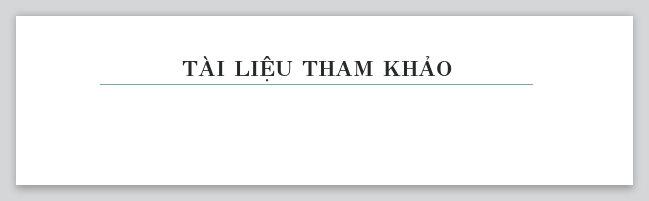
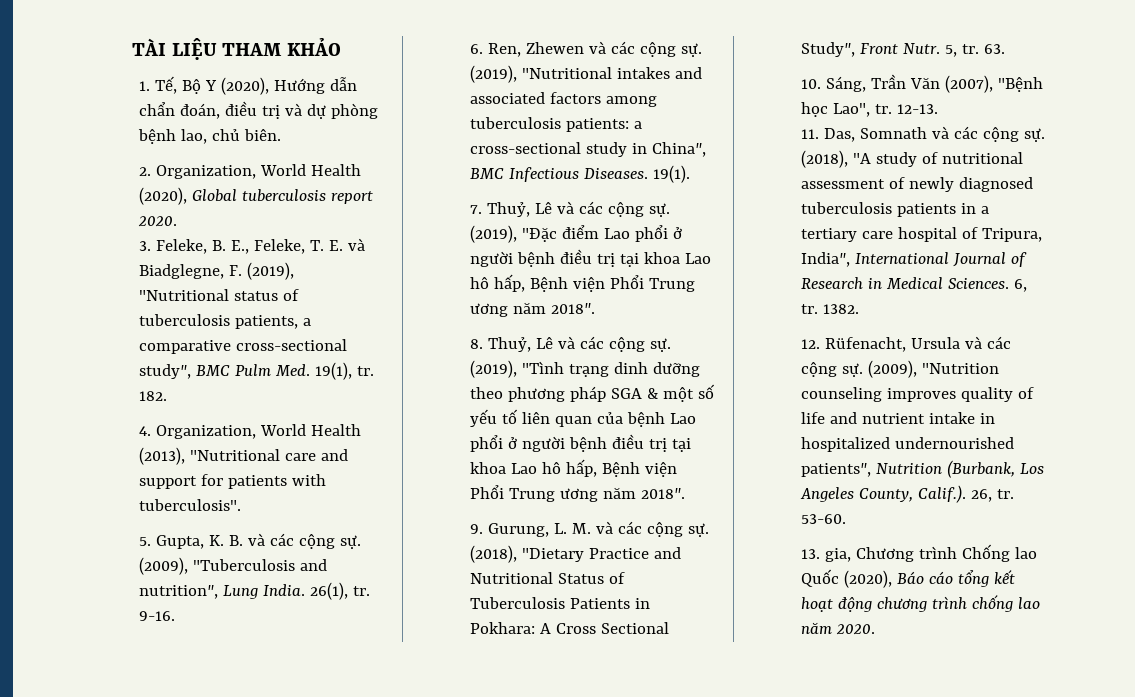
+ 1. Tế, Bộ Y (2020), Hướng dẫn chẩn đoán, điều trị và dự phòng bệnh lao, chủ biên.
+ 2. Organization, World Health (2020), Global tuberculosis report 2020.
+ 3. Feleke, B. E., Feleke, T. E. và Biadglegne, F. (2019), "Nutritional status of tuberculosis patients, a comparative cross-sectional study", BMC Pulm Med. 19(1), tr. 182.
+ 4. Organization, World Health (2013), "Nutritional care and support for patients with tuberculosis".
+ 5. Gupta, K. B. và các cộng sự. (2009), "Tuberculosis and nutrition", Lung India. 26(1), tr. 9-16.
+ 6. Ren, Zhewen và các cộng sự. (2019), "Nutritional intakes and associated factors among tuberculosis patients: a cross-sectional study in China", BMC Infectious Diseases. 19(1).
+ 7. Thuỷ, Lê và các cộng sự. (2019), "Đặc điểm Lao phổi ở người bệnh điều trị tại khoa Lao hô hấp, Bệnh viện Phổi Trung ương năm 2018".
+ 8. Thuỷ, Lê và các cộng sự. (2019), "Tình trạng dinh dưỡng theo phương pháp SGA & một số yếu tố liên quan của bệnh Lao phổi ở người bệnh điều trị tại khoa Lao hô hấp, Bệnh viện Phổi Trung ương năm 2018".
+ 9. Gurung, L. M. và các cộng sự. (2018), "Dietary Practice and Nutritional Status of Tuberculosis Patients in Pokhara: A Cross Sectional Study", Front Nutr. 5, tr. 63.
+ 10. Sáng, Trần Văn (2007), "Bệnh học Lao", tr. 12-13.
+ 11. Das, Somnath và các cộng sự. (2018), "A study of nutritional assessment of newly diagnosed tuberculosis patients in a tertiary care hospital of Tripura, India", International Journal of Research in Medical Sciences. 6, tr. 1382.
+ 12. Rüfenacht, Ursula và các cộng sự. (2009), "Nutrition counseling improves quality of life and nutrient intake in hospitalized undernourished patients", Nutrition (Burbank, Los Angeles County, Calif.). 26, tr. 53-60.
+ 13. gia, Chương trình Chống lao Quốc (2020), Báo cáo tổng kết hoạt động chương trình chống lao năm 2020.

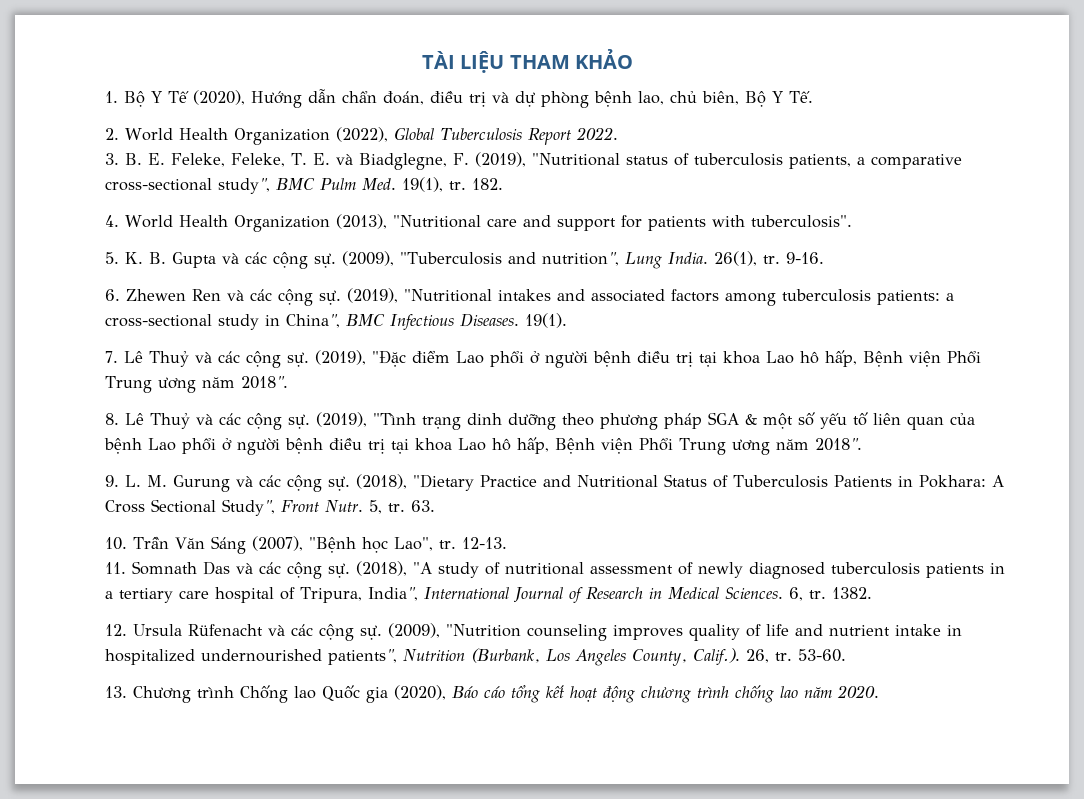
- 1. Tế, Bộ Y (2020), Hướng dẫn chẩn đoán, điều trị và dự phòng bệnh lao, chủ biên.
+ 1. Bộ Y Tế (2020), Hướng dẫn chẩn đoán, điều trị và dự phòng bệnh lao, chủ biên, Bộ Y Tế.
- 2. Organization, World Health (2020), Global tuberculosis report 2020.
- 3. Feleke, B. E., Feleke, T. E. và Biadglegne, F. (2019), "Nutritional status of tuberculosis patients, a comparative cross-sectional study", BMC Pulm Med. 19(1), tr.
+ 2. World Health Organization (2022), Global Tuberculosis Report 2022.
+ 3. B. E. Feleke, Feleke, T. E. và Biadglegne, F. (2019), "Nutritional status of tuberculosis patients, a comparative cross-sectional study", BMC Pulm Med. 19(1), tr.
- 4. Organization, World Health (2013), "Nutritional care and support for patients with tuberculosis".
+ 4. World Health Organization (2013), "Nutritional care and support for patients with tuberculosis".
- 5. Gupta, K. B. và các cộng sự.
+ 5. K. B. Gupta và các cộng sự.
- 6. Ren, Zhewen và các cộng sự.
+ 6. Zhewen Ren và các cộng sự.
- 7. Thuỷ, Lê và các cộng sự.
+ 7. Lê Thuỷ và các cộng sự.
- 8. Thuỷ, Lê và các cộng sự.
+ 8. Lê Thuỷ và các cộng sự.
- 9. Gurung, L. M. và các cộng sự.
+ 9. L. M. Gurung và các cộng sự.
- 10. Sáng, Trần Văn (2007), "Bệnh học Lao", tr.
+ 10. Trần Văn Sáng (2007), "Bệnh học Lao", tr.
- 11. Das, Somnath và các cộng sự.
+ 11. Somnath Das và các cộng sự.
- 12. Rüfenacht, Ursula và các cộng sự.
+ 12. Ursula Rüfenacht và các cộng sự.
- 13. gia, Chương trình Chống lao Quốc (2020), Báo cáo tổng kết hoạt động chương trình chống lao năm 2020.
+ 13. Chương trình Chống lao Quốc gia (2020), Báo cáo tổng kết hoạt động chương trình chống lao năm 2020.

